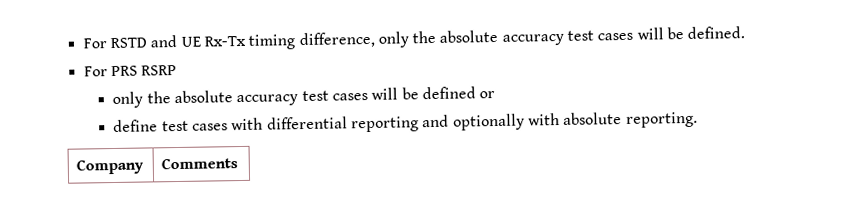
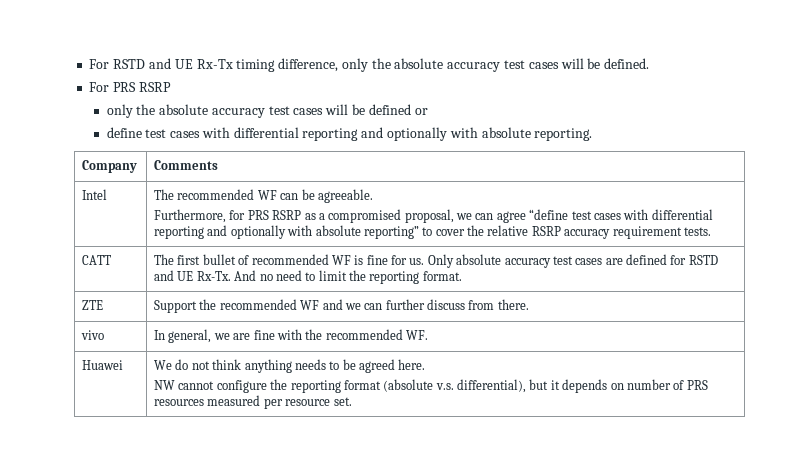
+ Intel | The recommended WF can be agreeable.
+ Furthermore, for PRS RSRP as a compromised proposal, we can agree “define test cases with differential reporting and optionally with absolute reporting” to cover the relative RSRP accuracy requirement tests.
+ CATT | The first bullet of recommended WF is fine for us. Only absolute accuracy test cases are defined for RSTD and UE Rx-Tx. And no need to limit the reporting format.
+ ZTE | Support the recommended WF and we can further discuss from there.
+ vivo | In general, we are fine with the recommended WF.
+ Huawei | We do not think anything needs to be agreed here.
+ NW cannot configure the reporting format (absolute v.s. differential), but it depends on number of PRS resources measured per resource set.

